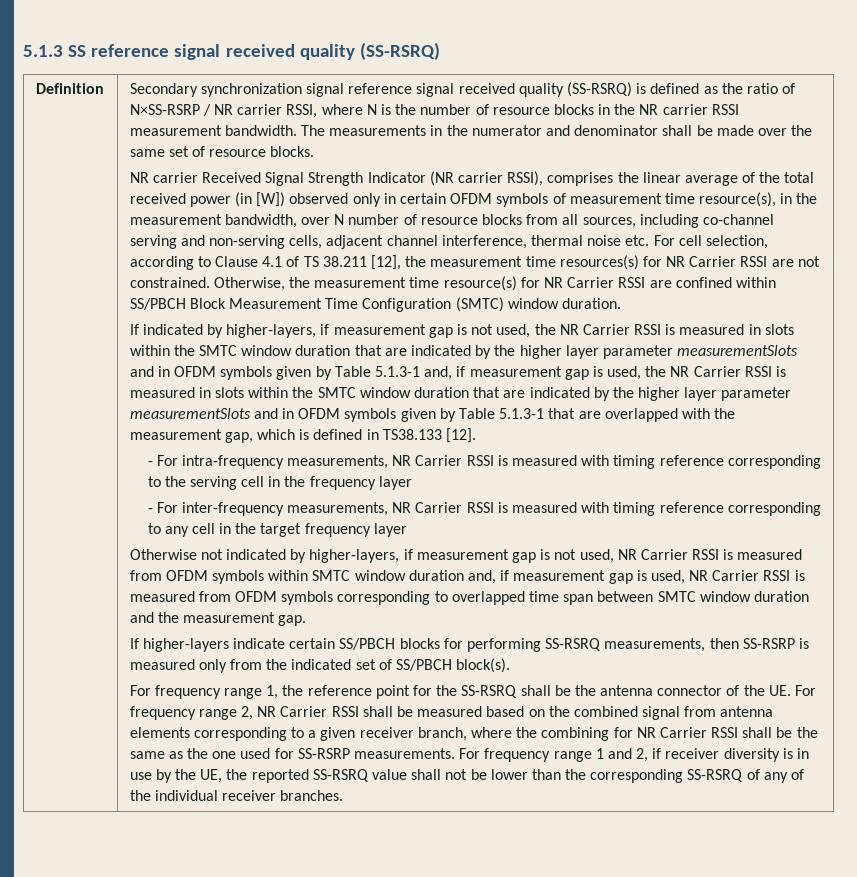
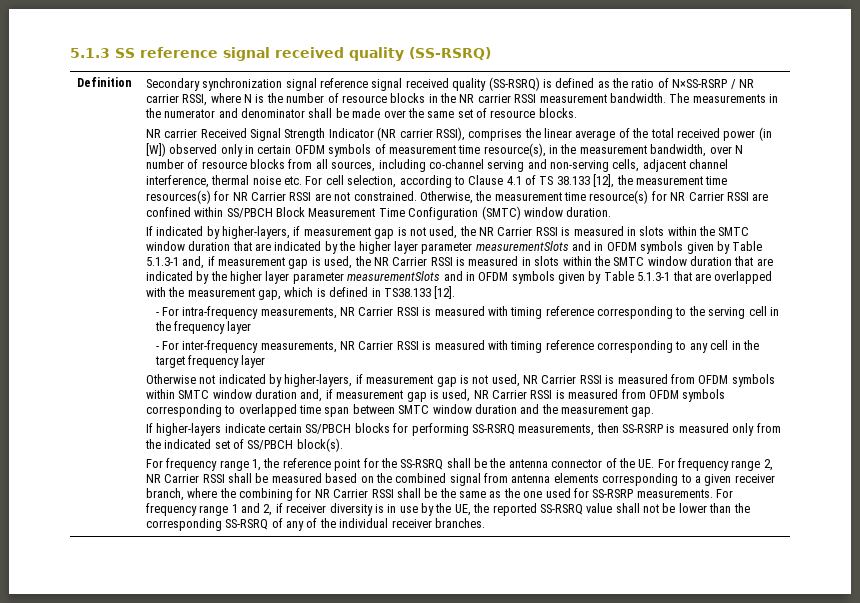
- NR carrier Received Signal Strength Indicator (NR carrier RSSI), comprises the linear average of the total received power (in [W]) observed only in certain OFDM symbols of measurement time resource(s), in the measurement bandwidth, over N number of resource blocks from all sources, including co-channel serving and non-serving cells, adjacent channel interference, thermal noise etc. For cell selection, according to Clause 4.1 of TS 38.211 [12], the measurement time resources(s) for NR Carrier RSSI are not constrained.
+ NR carrier Received Signal Strength Indicator (NR carrier RSSI), comprises the linear average of the total received power (in [W]) observed only in certain OFDM symbols of measurement time resource(s), in the measurement bandwidth, over N number of resource blocks from all sources, including co-channel serving and non-serving cells, adjacent channel interference, thermal noise etc. For cell selection, according to Clause 4.1 of TS 38.133 [12], the measurement time resources(s) for NR Carrier RSSI are not constrained.

